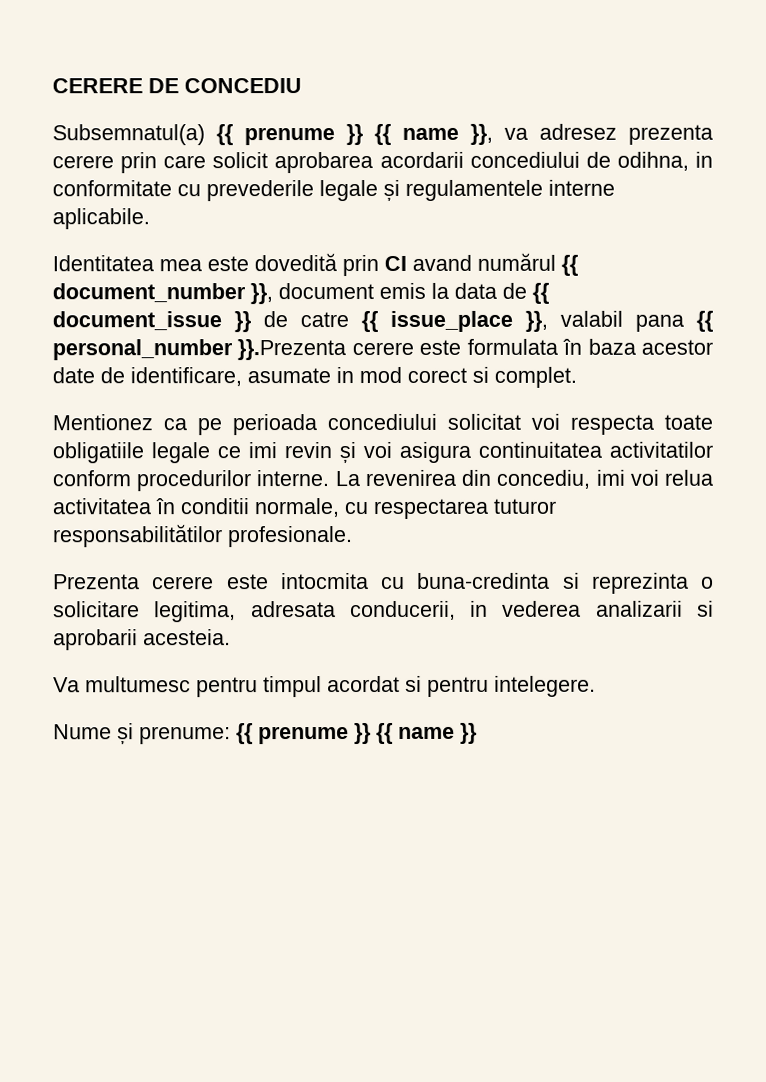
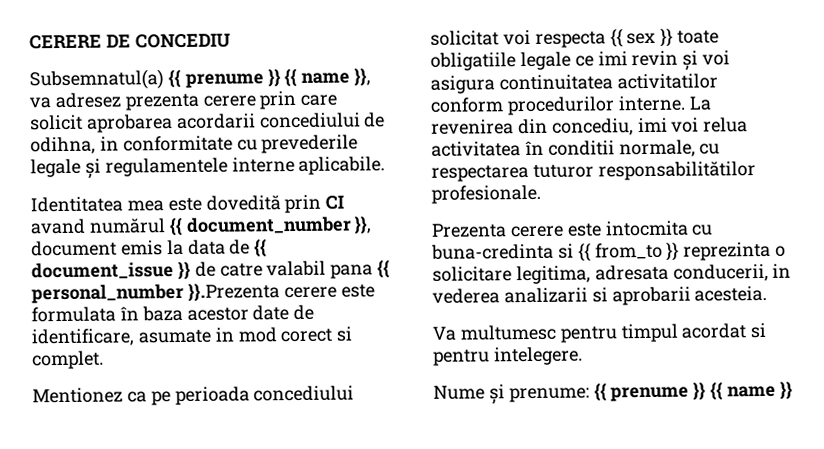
- Identitatea mea este dovedită prin CI avand numărul {{ document_number }}, document emis la data de {{ document_issue }} de catre {{ issue_place }}, valabil pana {{ personal_number }}.Prezenta cerere este formulata în baza acestor date de identificare, asumate in mod corect si complet.
+ Identitatea mea este dovedită prin CI avand numărul {{ document_number }}, document emis la data de {{ document_issue }} de catre valabil pana {{ personal_number }}.Prezenta cerere este formulata în baza acestor date de identificare, asumate in mod corect si complet.
- Mentionez ca pe perioada concediului solicitat voi respecta toate obligatiile legale ce imi revin și voi asigura continuitatea activitatilor conform procedurilor interne.
+ Mentionez ca pe perioada concediului solicitat voi respecta {{ sex }} toate obligatiile legale ce imi revin și voi asigura continuitatea activitatilor conform procedurilor interne.
- Prezenta cerere este intocmita cu buna-credinta si reprezinta o solicitare legitima, adresata conducerii, in vederea analizarii si aprobarii acesteia.
+ Prezenta cerere este intocmita cu buna-credinta si {{ from_to }} reprezinta o solicitare legitima, adresata conducerii, in vederea analizarii si aprobarii acesteia.

